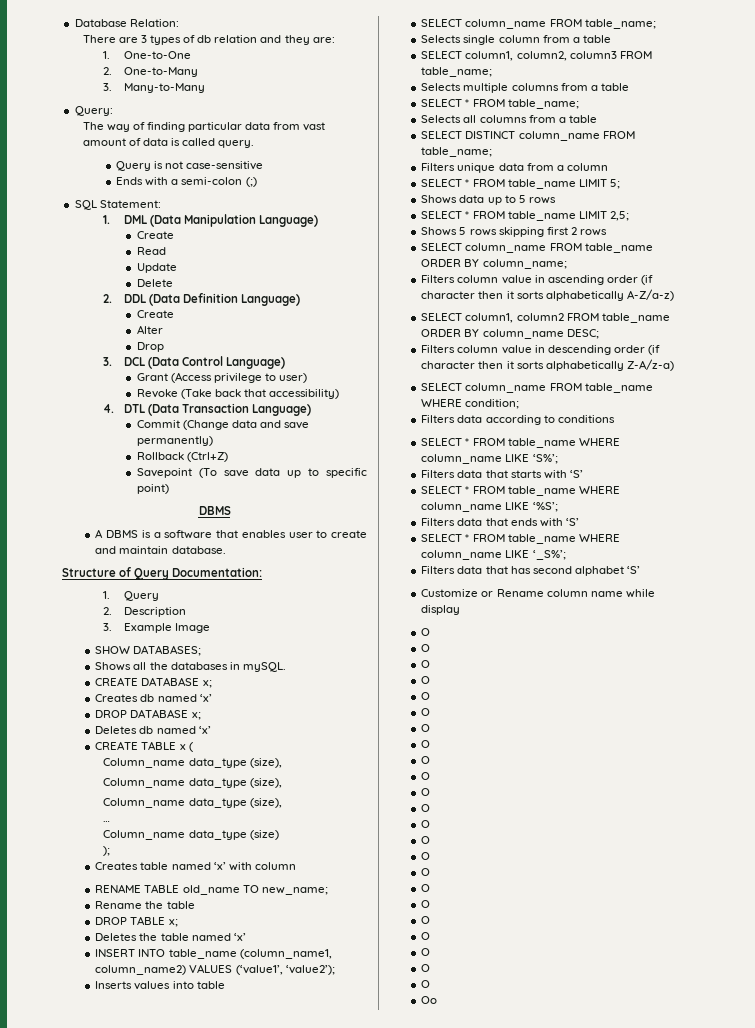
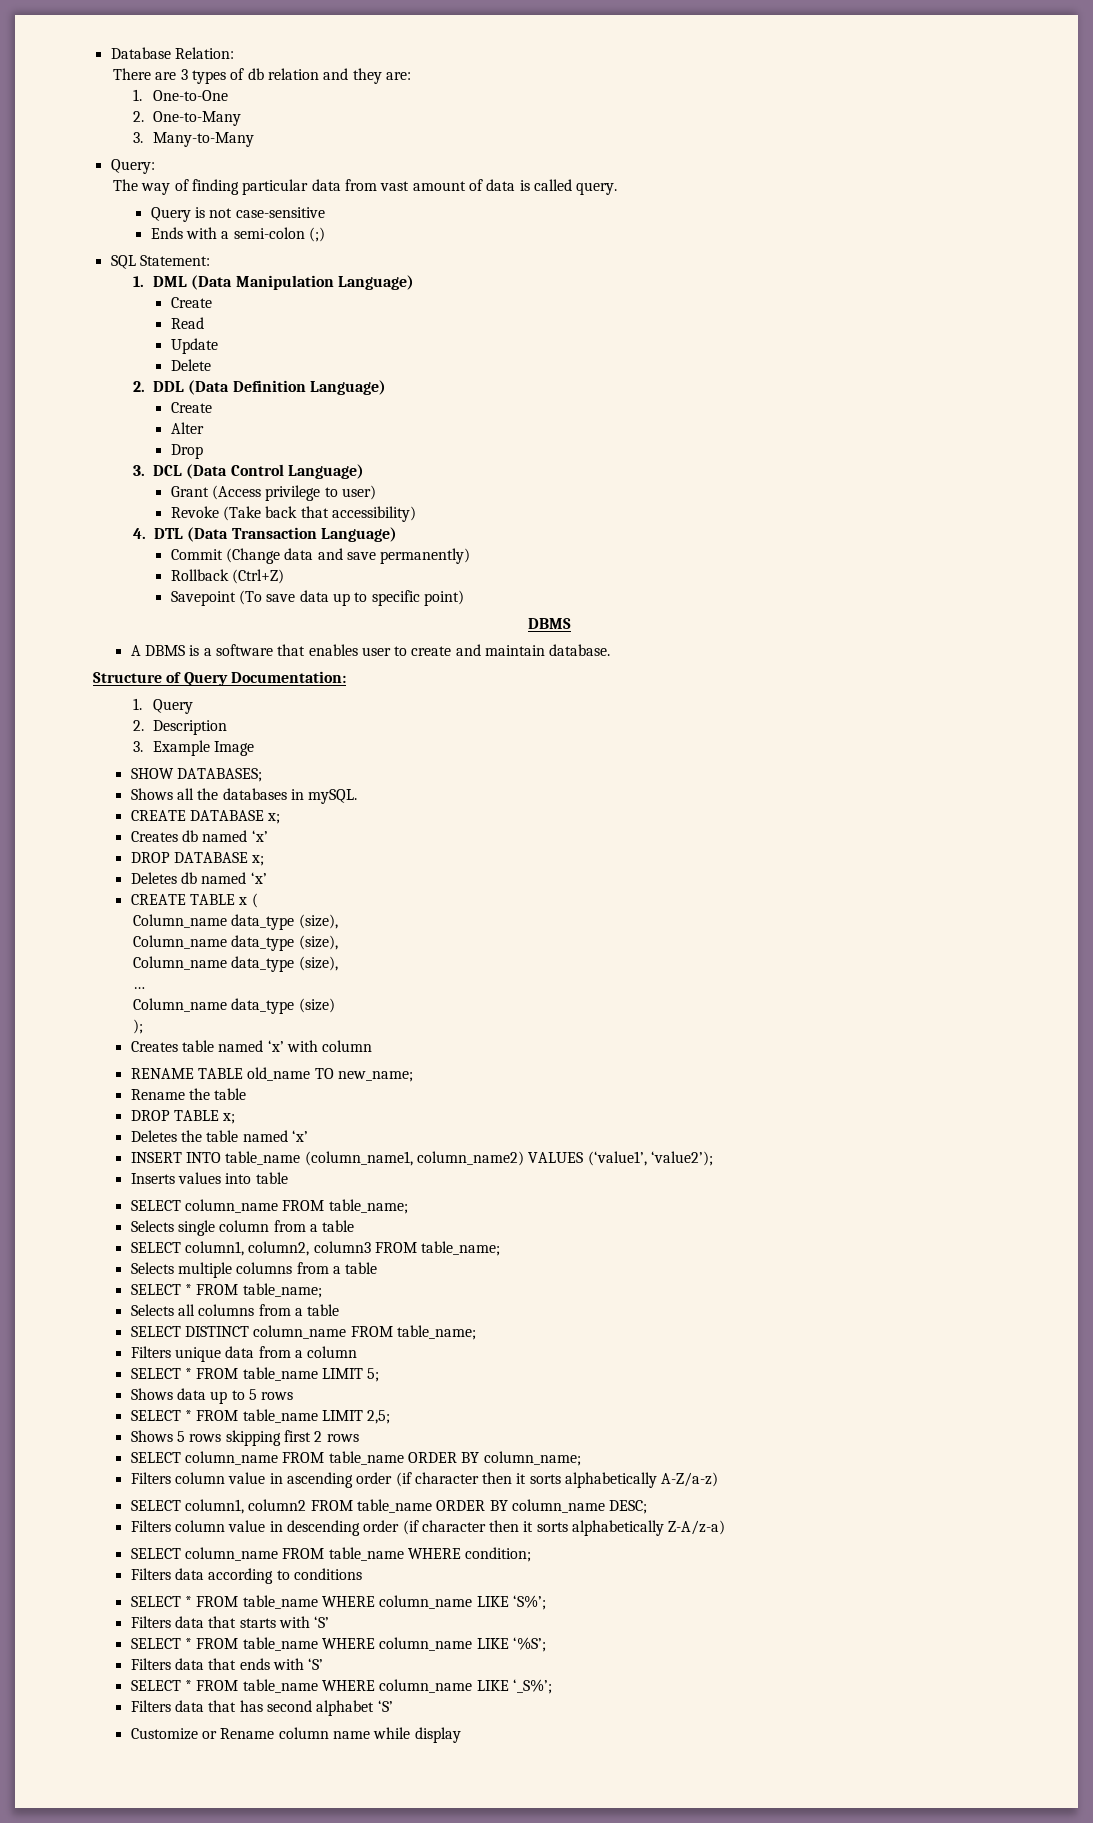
  Customize or Rename column name while display
- O
- O
- O
- O
- O
- O
- O
- O
- O
- O
- O
- O
- O
- O
- O
- O
- O
- O
- O
- O
- O
- O
- O
- Oo

